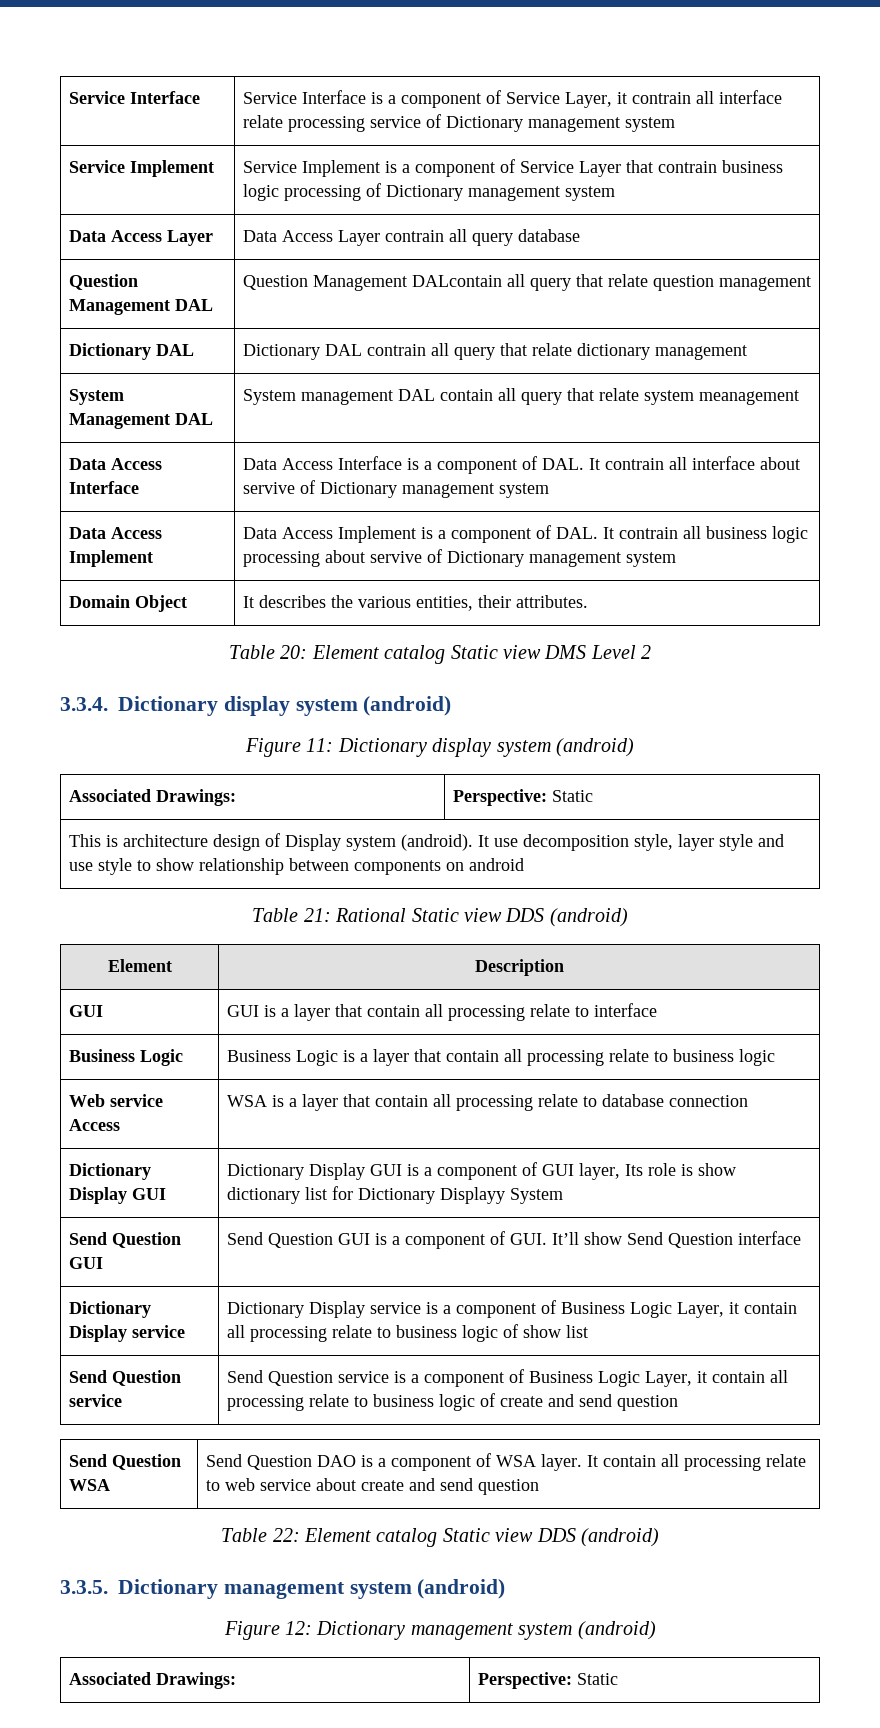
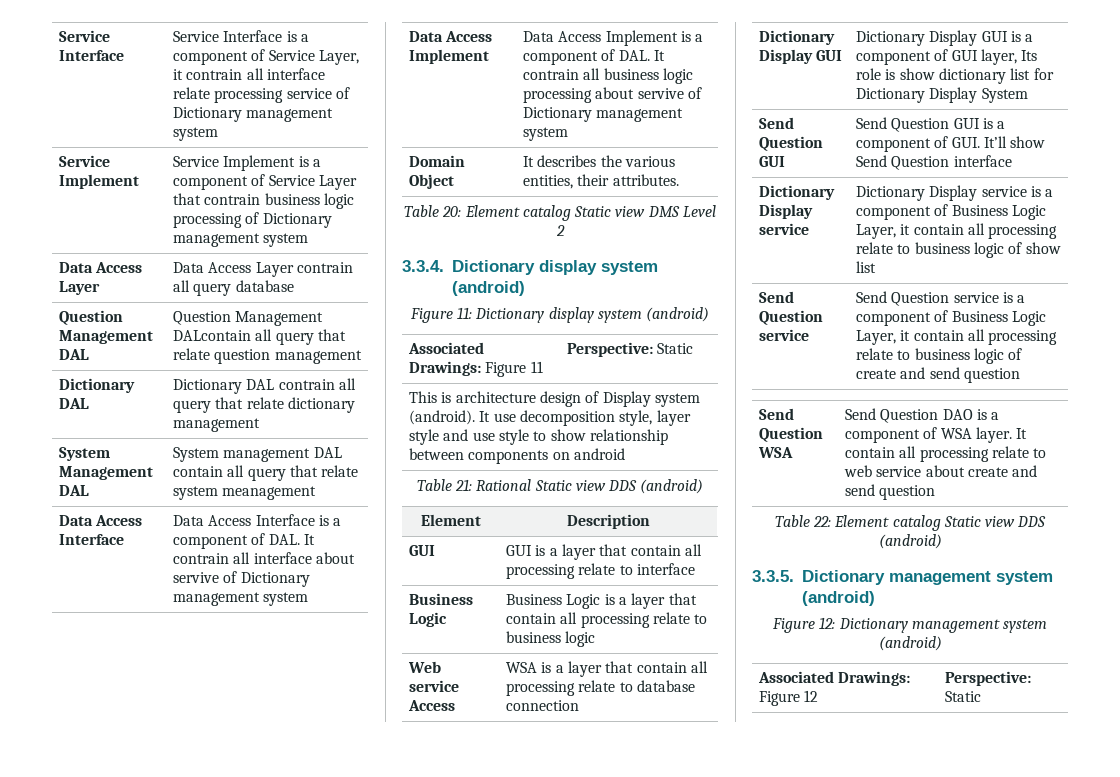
  Figure 11: Dictionary display system (android)
- Associated Drawings: | Perspective: Static
+ Associated Drawings: Figure 11 | Perspective: Static
- Dictionary Display GUI | Dictionary Display GUI is a component of GUI layer, Its role is show dictionary list for Dictionary Displayy System
+ Dictionary Display GUI | Dictionary Display GUI is a component of GUI layer, Its role is show dictionary list for Dictionary Display System
  Figure 12: Dictionary management system (android)
- Associated Drawings: | Perspective: Static
+ Associated Drawings: Figure 12 | Perspective: Static

